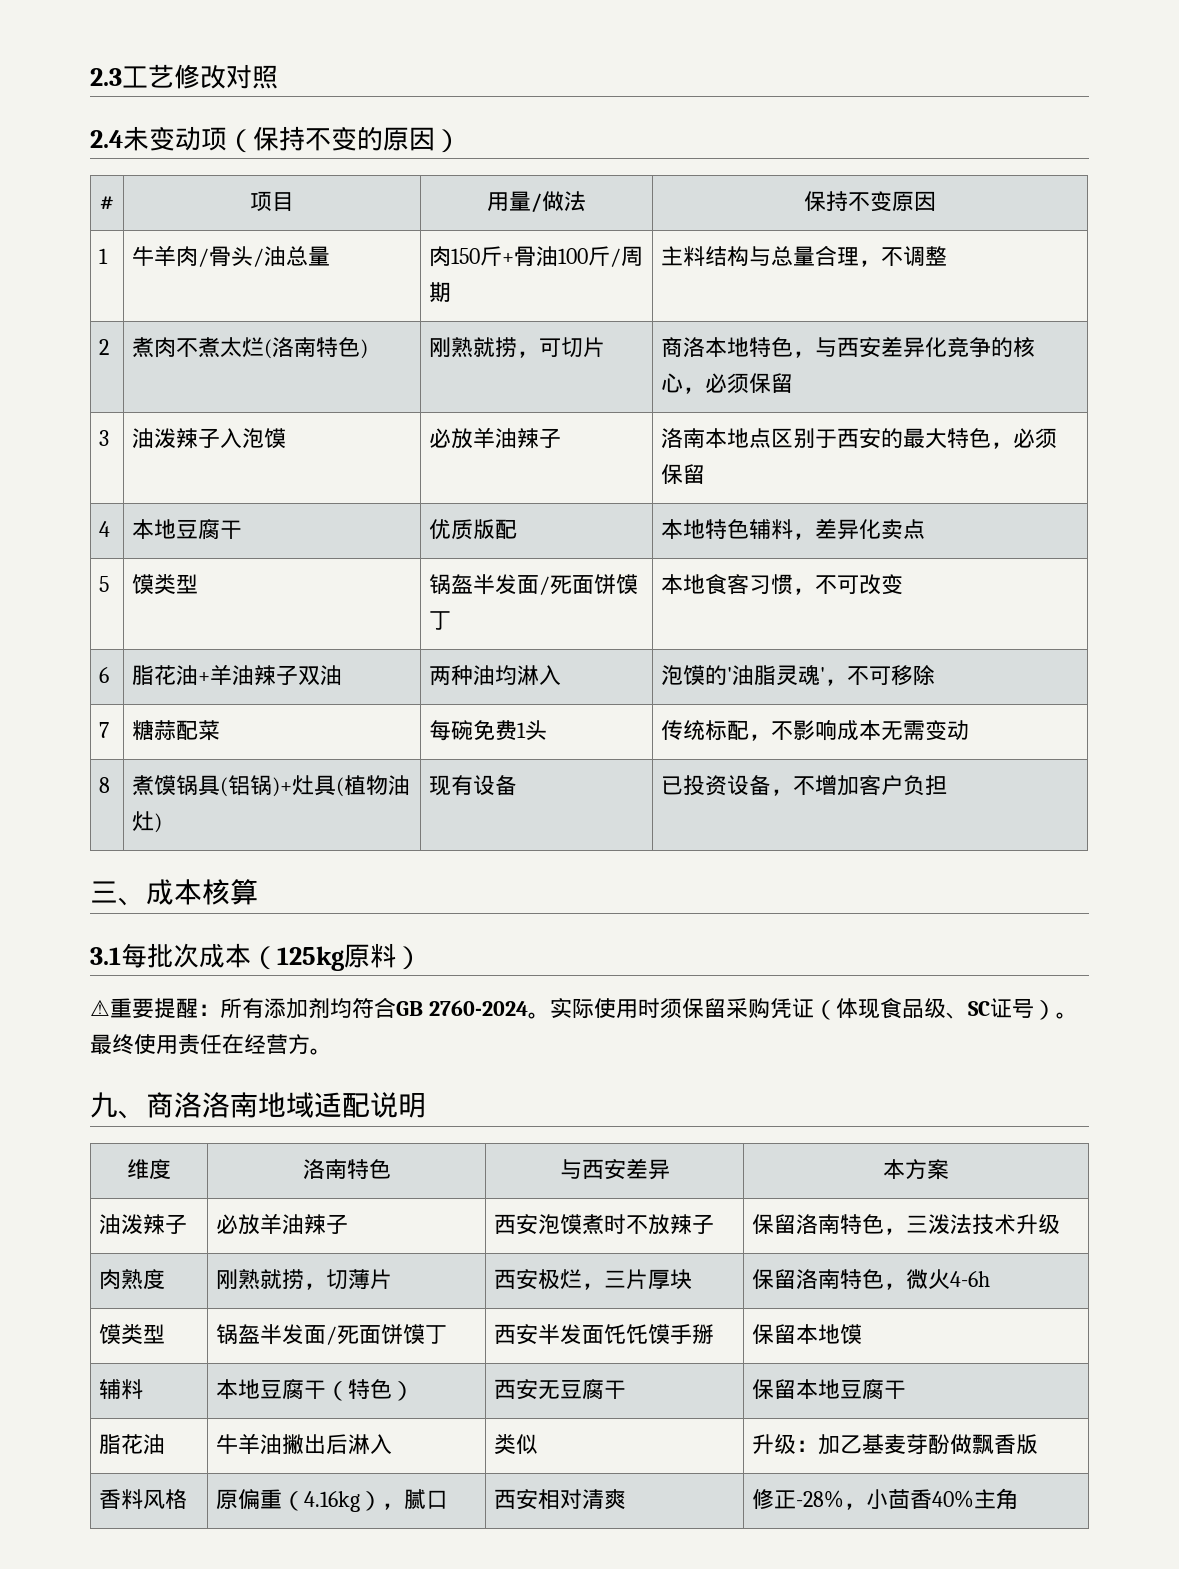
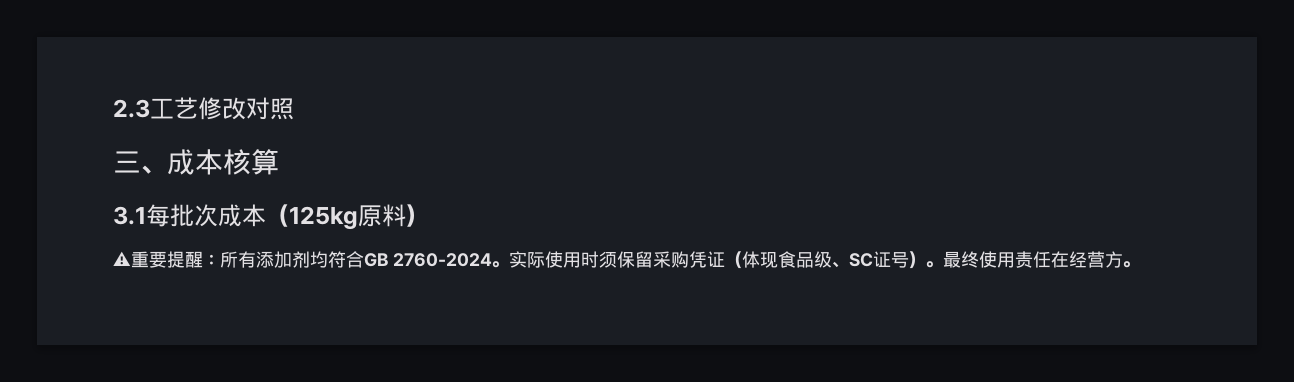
- 2.4未变动项（保持不变的原因）
- # | 项目 | 用量/做法 | 保持不变原因
- 1 | 牛羊肉/骨头/油总量 | 肉150斤+骨油100斤/周期 | 主料结构与总量合理，不调整
- 2 | 煮肉不煮太烂(洛南特色) | 刚熟就捞，可切片 | 商洛本地特色，与西安差异化竞争的核心，必须保留
- 3 | 油泼辣子入泡馍 | 必放羊油辣子 | 洛南本地点区别于西安的最大特色，必须保留
- 4 | 本地豆腐干 | 优质版配 | 本地特色辅料，差异化卖点
- 5 | 馍类型 | 锅盔半发面/死面饼馍丁 | 本地食客习惯，不可改变
- 6 | 脂花油+羊油辣子双油 | 两种油均淋入 | 泡馍的'油脂灵魂'，不可移除
- 7 | 糖蒜配菜 | 每碗免费1头 | 传统标配，不影响成本无需变动
- 8 | 煮馍锅具(铝锅)+灶具(植物油灶) | 现有设备 | 已投资设备，不增加客户负担
- 九、商洛洛南地域适配说明
- 维度 | 洛南特色 | 与西安差异 | 本方案
- 油泼辣子 | 必放羊油辣子 | 西安泡馍煮时不放辣子 | 保留洛南特色，三泼法技术升级
- 肉熟度 | 刚熟就捞，切薄片 | 西安极烂，三片厚块 | 保留洛南特色，微火4-6h
- 馍类型 | 锅盔半发面/死面饼馍丁 | 西安半发面饦饦馍手掰 | 保留本地馍
- 辅料 | 本地豆腐干（特色） | 西安无豆腐干 | 保留本地豆腐干
- 脂花油 | 牛羊油撇出后淋入 | 类似 | 升级：加乙基麦芽酚做飘香版
- 香料风格 | 原偏重（4.16kg），腻口 | 西安相对清爽 | 修正-28%，小茴香40%主角

